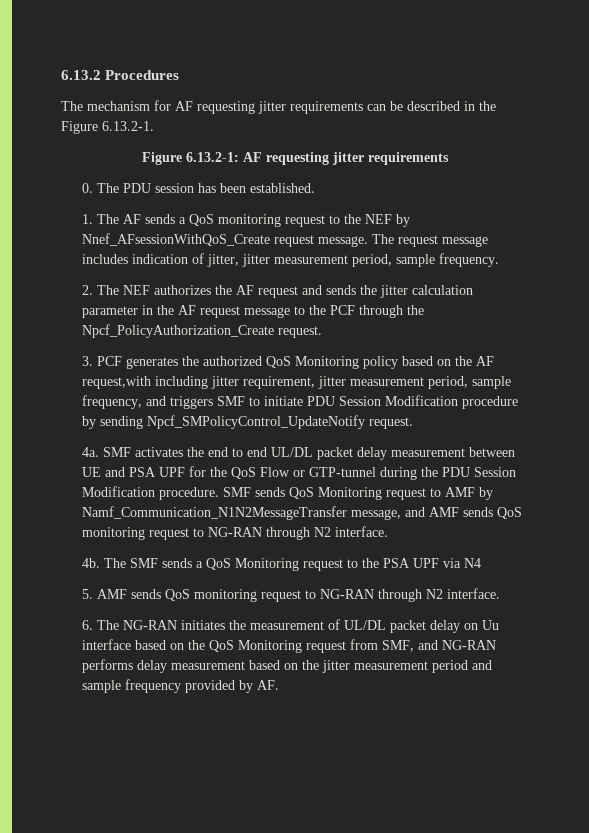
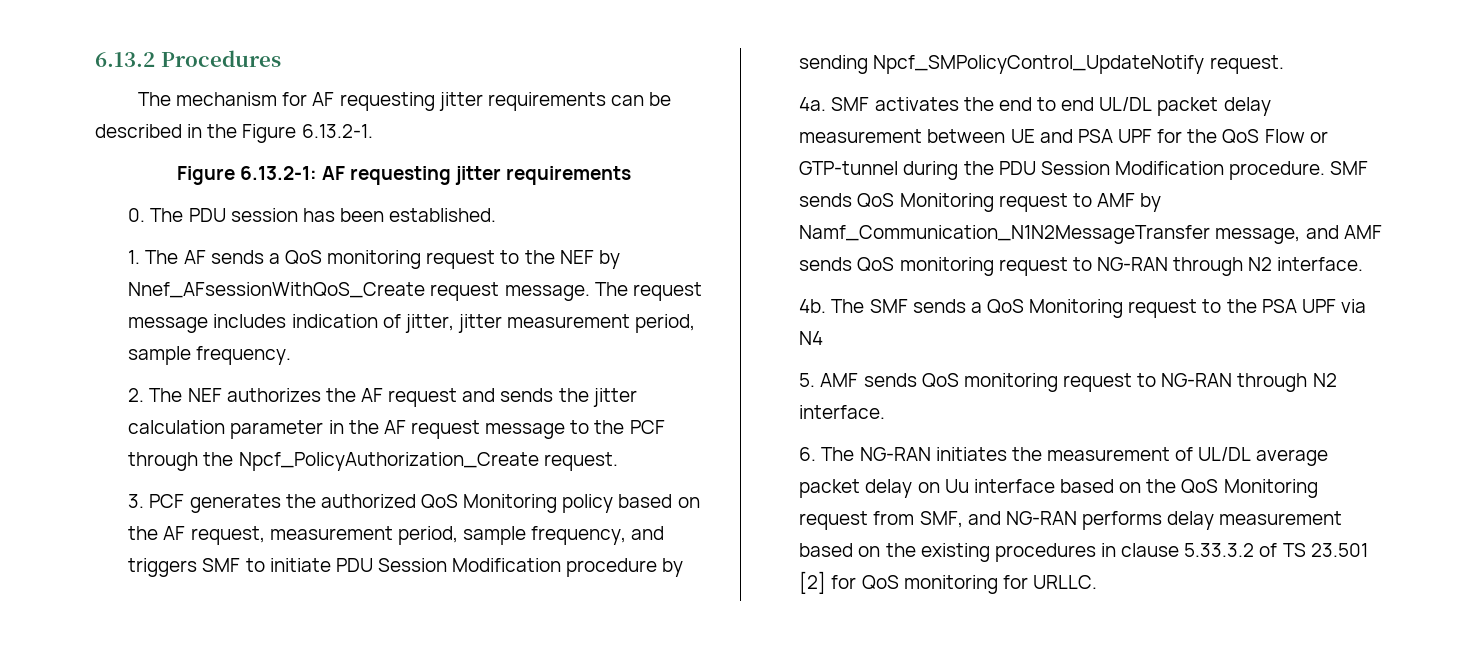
- 3. PCF generates the authorized QoS Monitoring policy based on the AF request,with including jitter requirement, jitter measurement period, sample frequency, and triggers SMF to initiate PDU Session Modification procedure by sending Npcf_SMPolicyControl_UpdateNotify request.
+ 3. PCF generates the authorized QoS Monitoring policy based on the AF request, measurement period, sample frequency, and triggers SMF to initiate PDU Session Modification procedure by sending Npcf_SMPolicyControl_UpdateNotify request.
- 6. The NG-RAN initiates the measurement of UL/DL packet delay on Uu interface based on the QoS Monitoring request from SMF, and NG-RAN performs delay measurement based on the jitter measurement period and sample frequency provided by AF.
+ 6. The NG-RAN initiates the measurement of UL/DL average packet delay on Uu interface based on the QoS Monitoring request from SMF, and NG-RAN performs delay measurement based on the existing procedures in clause 5.33.3.2 of TS 23.501 [2] for QoS monitoring for URLLC.

